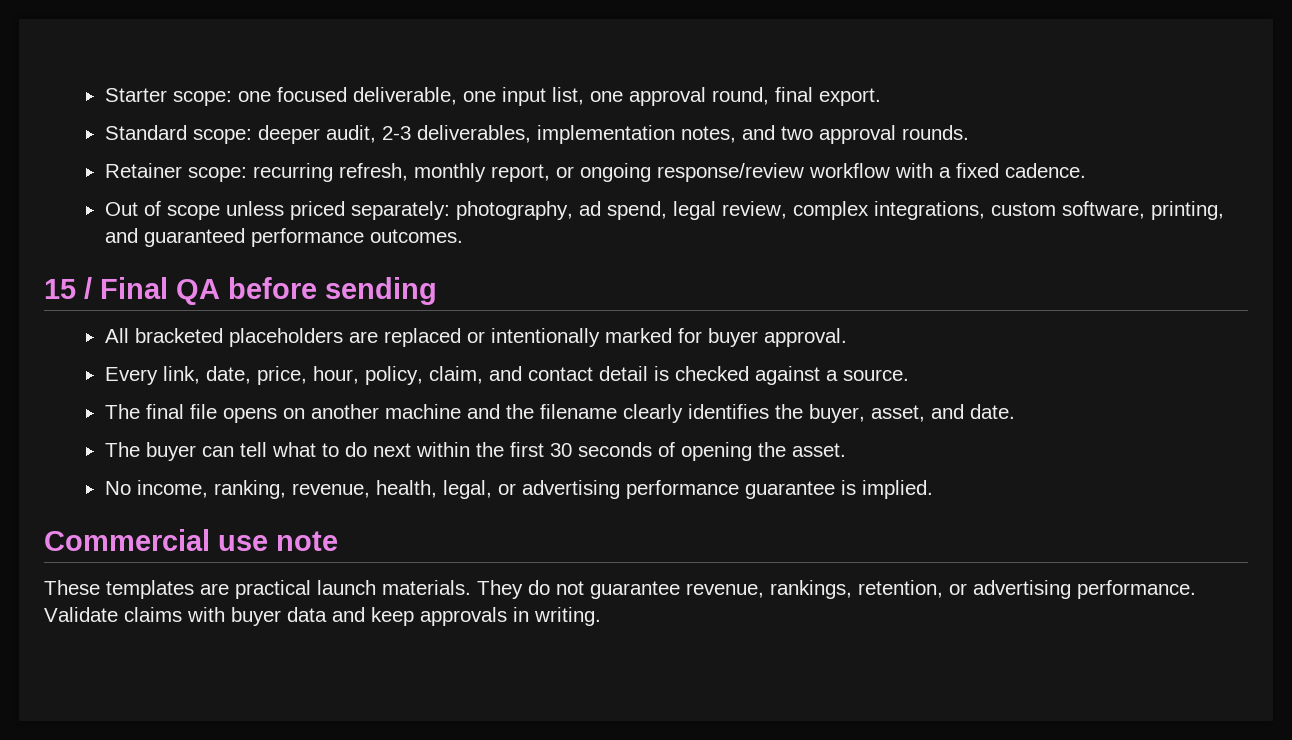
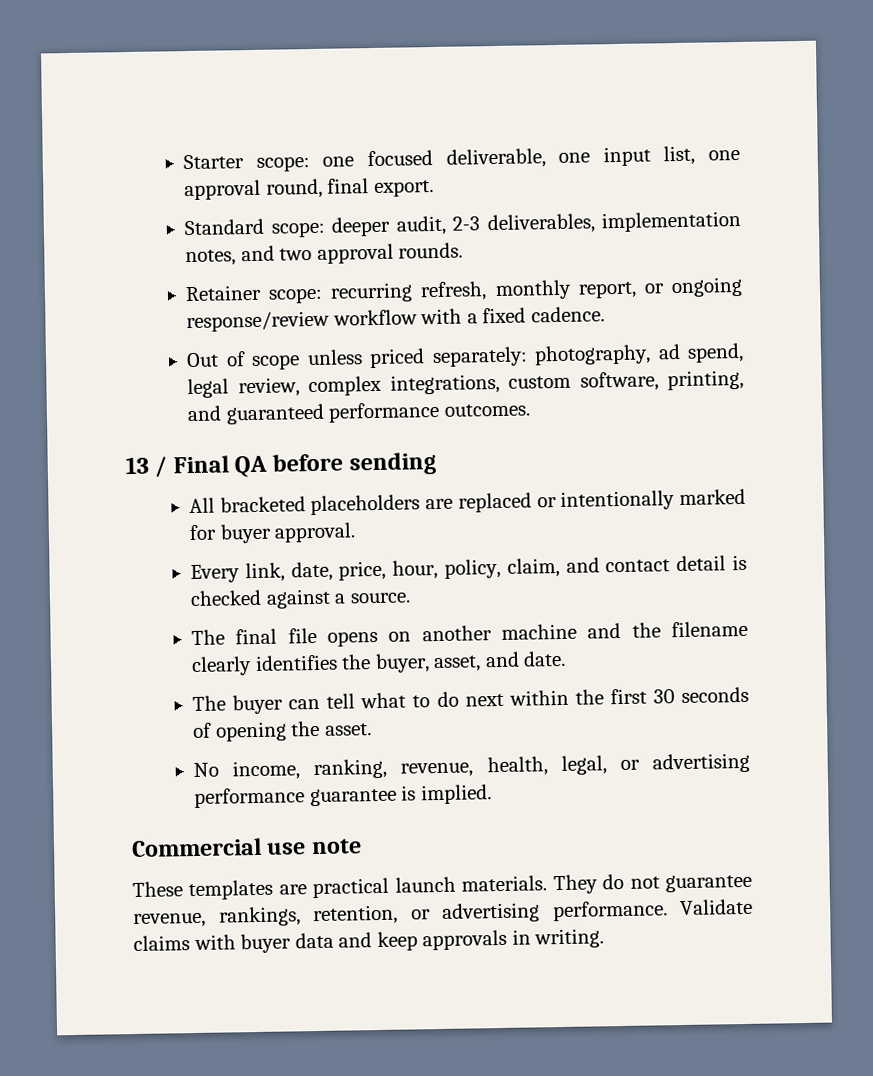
- 15 / Final QA before sending
+ 13 / Final QA before sending

